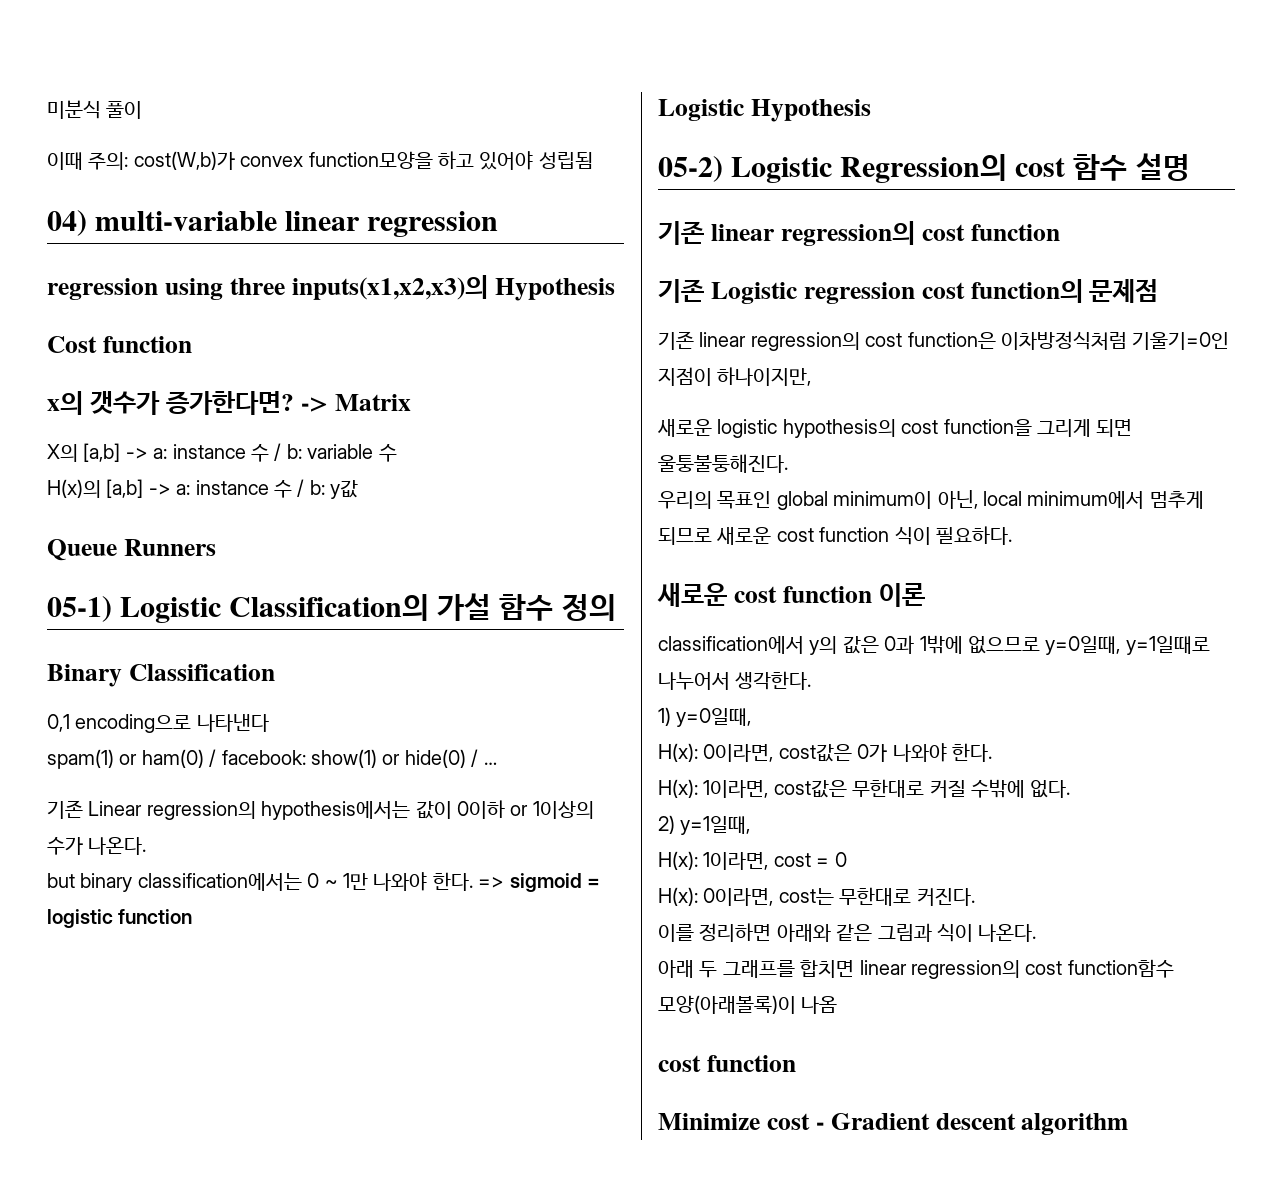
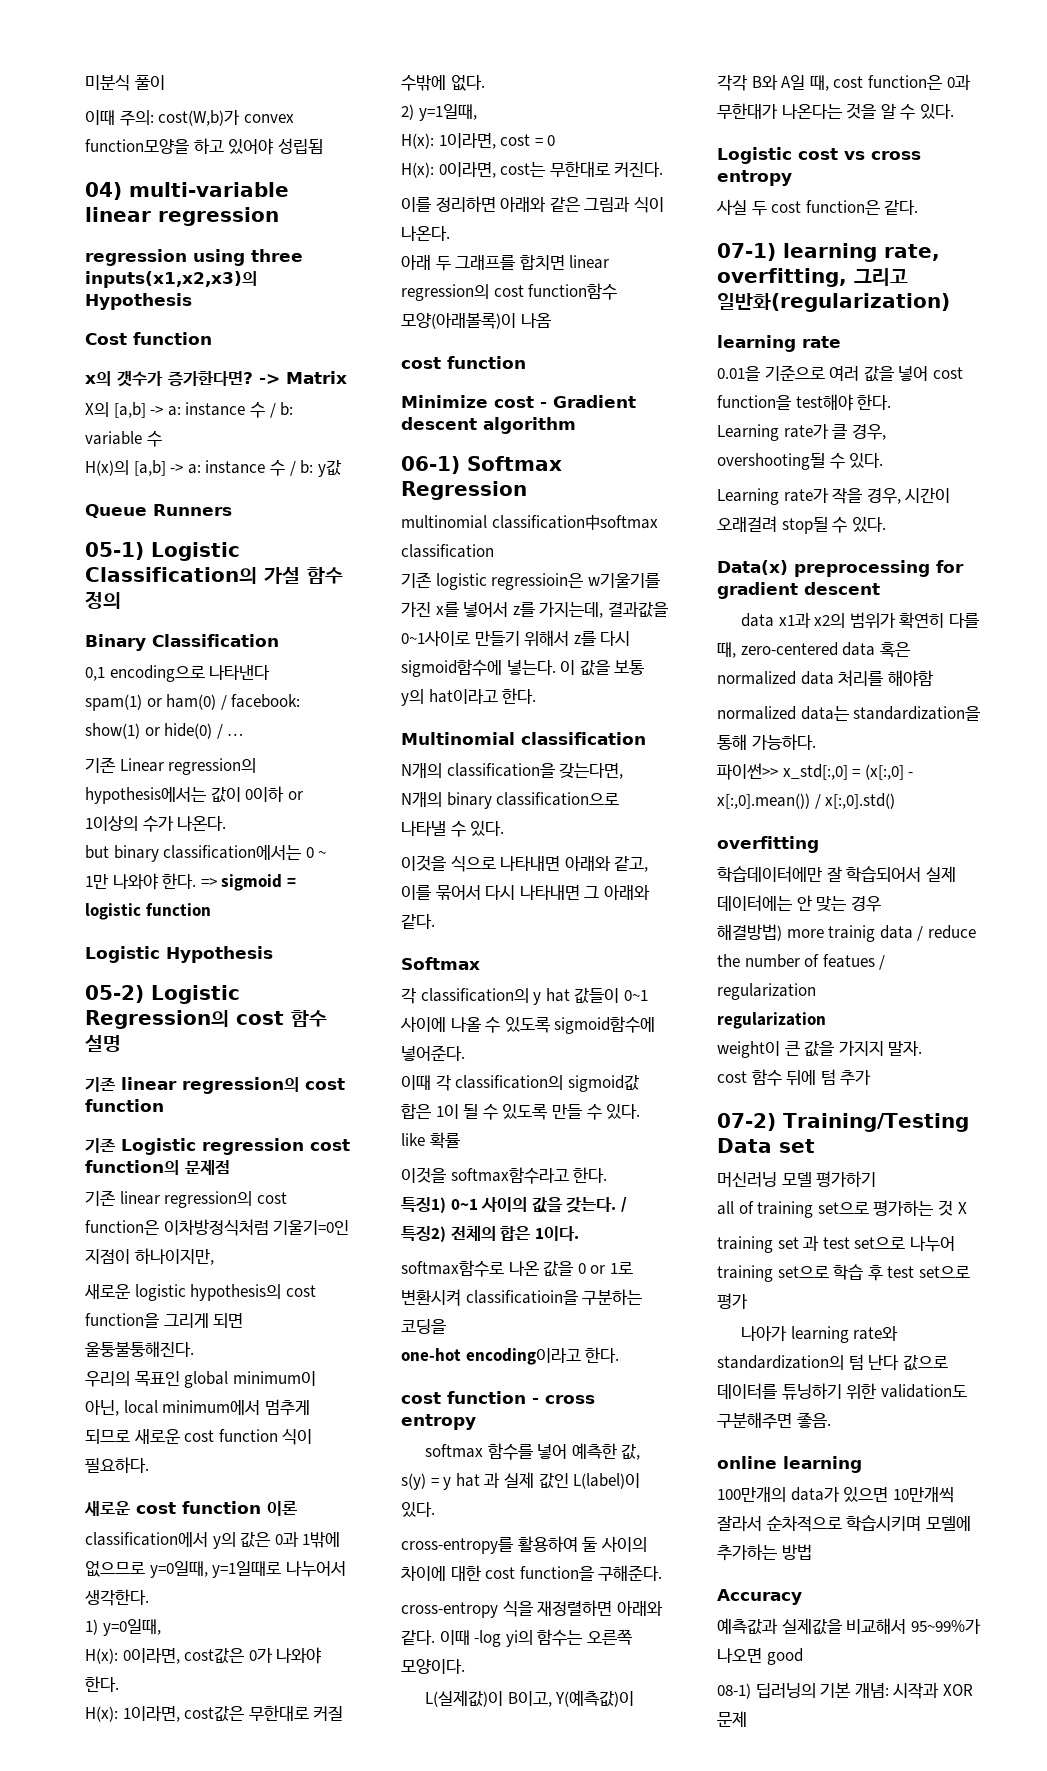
+ 06-1) Softmax Regression
+ multinomial classification中softmax classification
+ 기존 logistic regressioin은 w기울기를 가진 x를 넣어서 z를 가지는데, 결과값을 0~1사이로 만들기 위해서 z를 다시 sigmoid함수에 넣는다. 이 값을 보통 y의 hat이라고 한다.
+ Multinomial classification
+ N개의 classification을 갖는다면, N개의 binary classification으로 나타낼 수 있다.
+ 이것을 식으로 나타내면 아래와 같고, 이를 묶어서 다시 나타내면 그 아래와 같다.
+ Softmax
+ 각 classification의 y hat 값들이 0~1 사이에 나올 수 있도록 sigmoid함수에 넣어준다.
+ 이때 각 classification의 sigmoid값 합은 1이 될 수 있도록 만들 수 있다. like 확률
+ 이것을 softmax함수라고 한다.
+ 특징1) 0~1 사이의 값을 갖는다. / 특징2) 전체의 합은 1이다.
+ softmax함수로 나온 값을 0 or 1로 변환시켜 classificatioin을 구분하는 코딩을
+ one-hot encoding이라고 한다.
+ cost function - cross entropy
+ softmax 함수를 넣어 예측한 값, s(y) = y hat 과 실제 값인 L(label)이 있다.
+ cross-entropy를 활용하여 둘 사이의 차이에 대한 cost function을 구해준다.
+ cross-entropy 식을 재정렬하면 아래와 같다. 이때 -log yi의 함수는 오른쪽 모양이다.
+ L(실제값)이 B이고, Y(예측값)이 각각 B와 A일 때, cost function은 0과 무한대가 나온다는 것을 알 수 있다.
+ Logistic cost vs cross entropy
+ 사실 두 cost function은 같다.
+ 07-1) learning rate, overfitting, 그리고 일반화(regularization)
+ learning rate
+ 0.01을 기준으로 여러 값을 넣어 cost function을 test해야 한다.
+ Learning rate가 클 경우, overshooting될 수 있다.
+ Learning rate가 작을 경우, 시간이 오래걸려 stop될 수 있다.
+ Data(x) preprocessing for gradient descent
+ data x1과 x2의 범위가 확연히 다를 때, zero-centered data 혹은 normalized data 처리를 해야함
+ normalized data는 standardization을 통해 가능하다.
+ 파이썬>> x_std[:,0] = (x[:,0] - x[:,0].mean()) / x[:,0].std()
+ overfitting
+ 학습데이터에만 잘 학습되어서 실제 데이터에는 안 맞는 경우
+ 해결방법) more trainig data / reduce the number of featues / regularization
+ regularization
+ weight이 큰 값을 가지지 말자.
+ cost 함수 뒤에 텀 추가
+ 07-2) Training/Testing Data set
+ 머신러닝 모델 평가하기
+ all of training set으로 평가하는 것 X
+ training set 과 test set으로 나누어 training set으로 학습 후 test set으로 평가
+ 나아가 learning rate와 standardization의 텀 난다 값으로 데이터를 튜닝하기 위한 validation도 구분해주면 좋음.
+ online learning
+ 100만개의 data가 있으면 10만개씩 잘라서 순차적으로 학습시키며 모델에 추가하는 방법
+ Accuracy
+ 예측값과 실제값을 비교해서 95~99%가 나오면 good
+ 08-1) 딥러닝의 기본 개념: 시작과 XOR 문제

